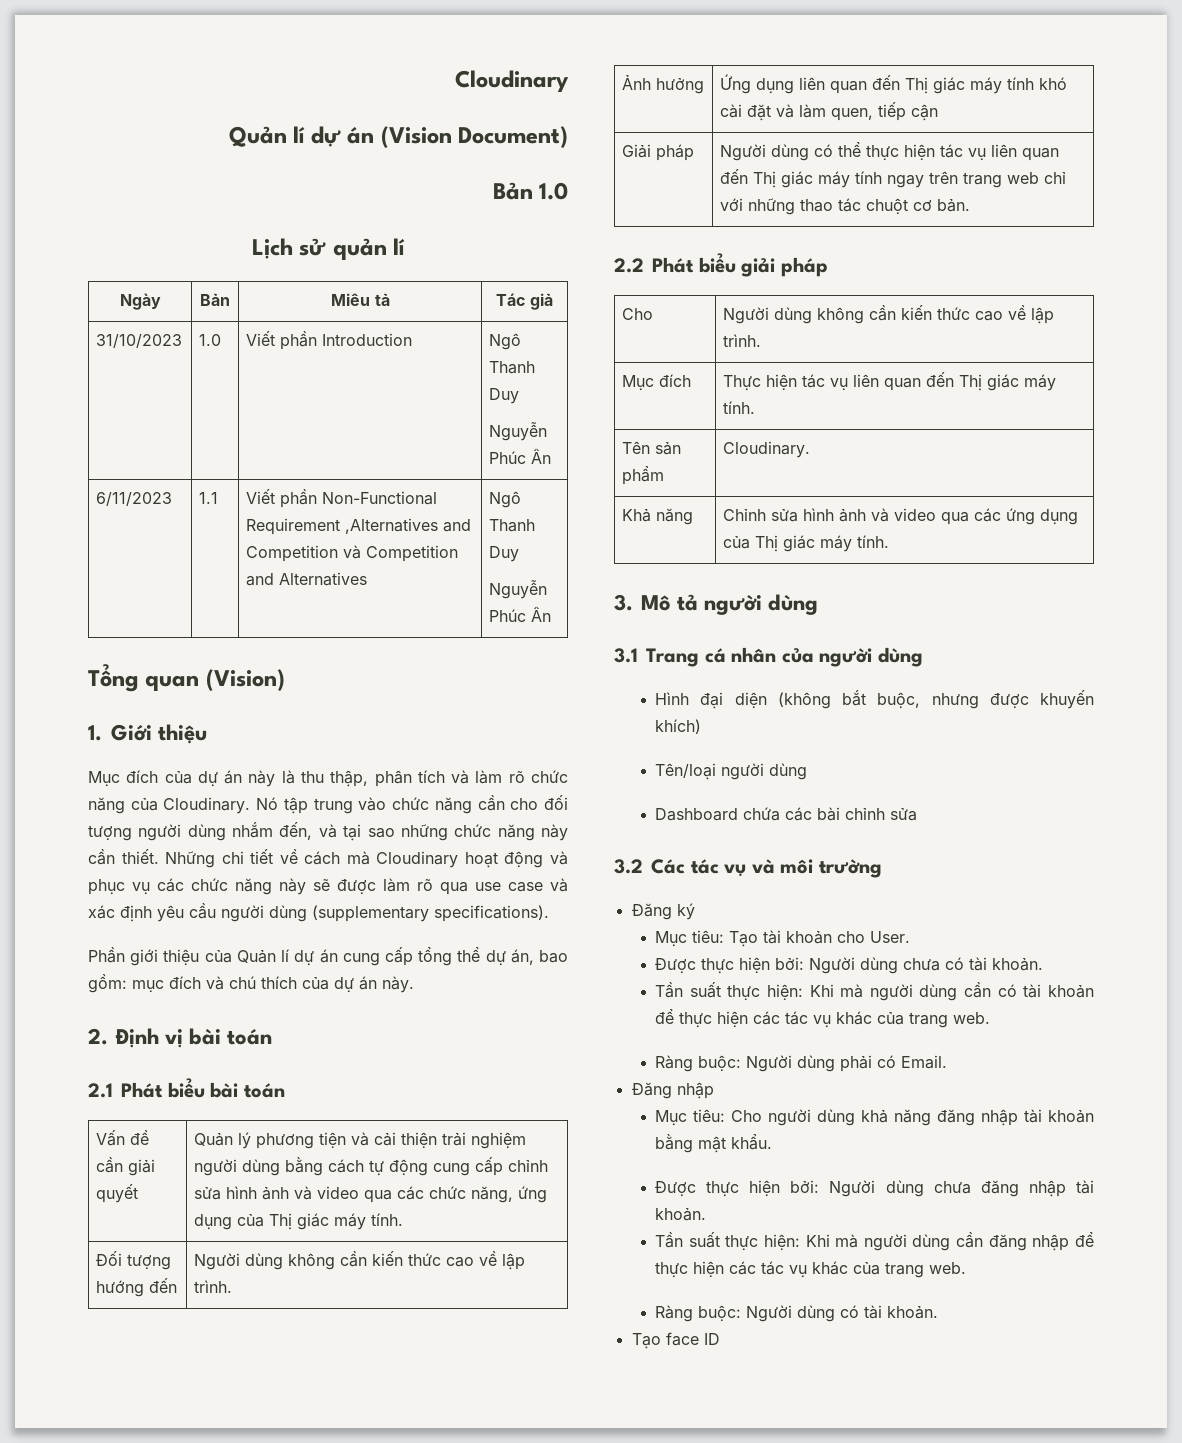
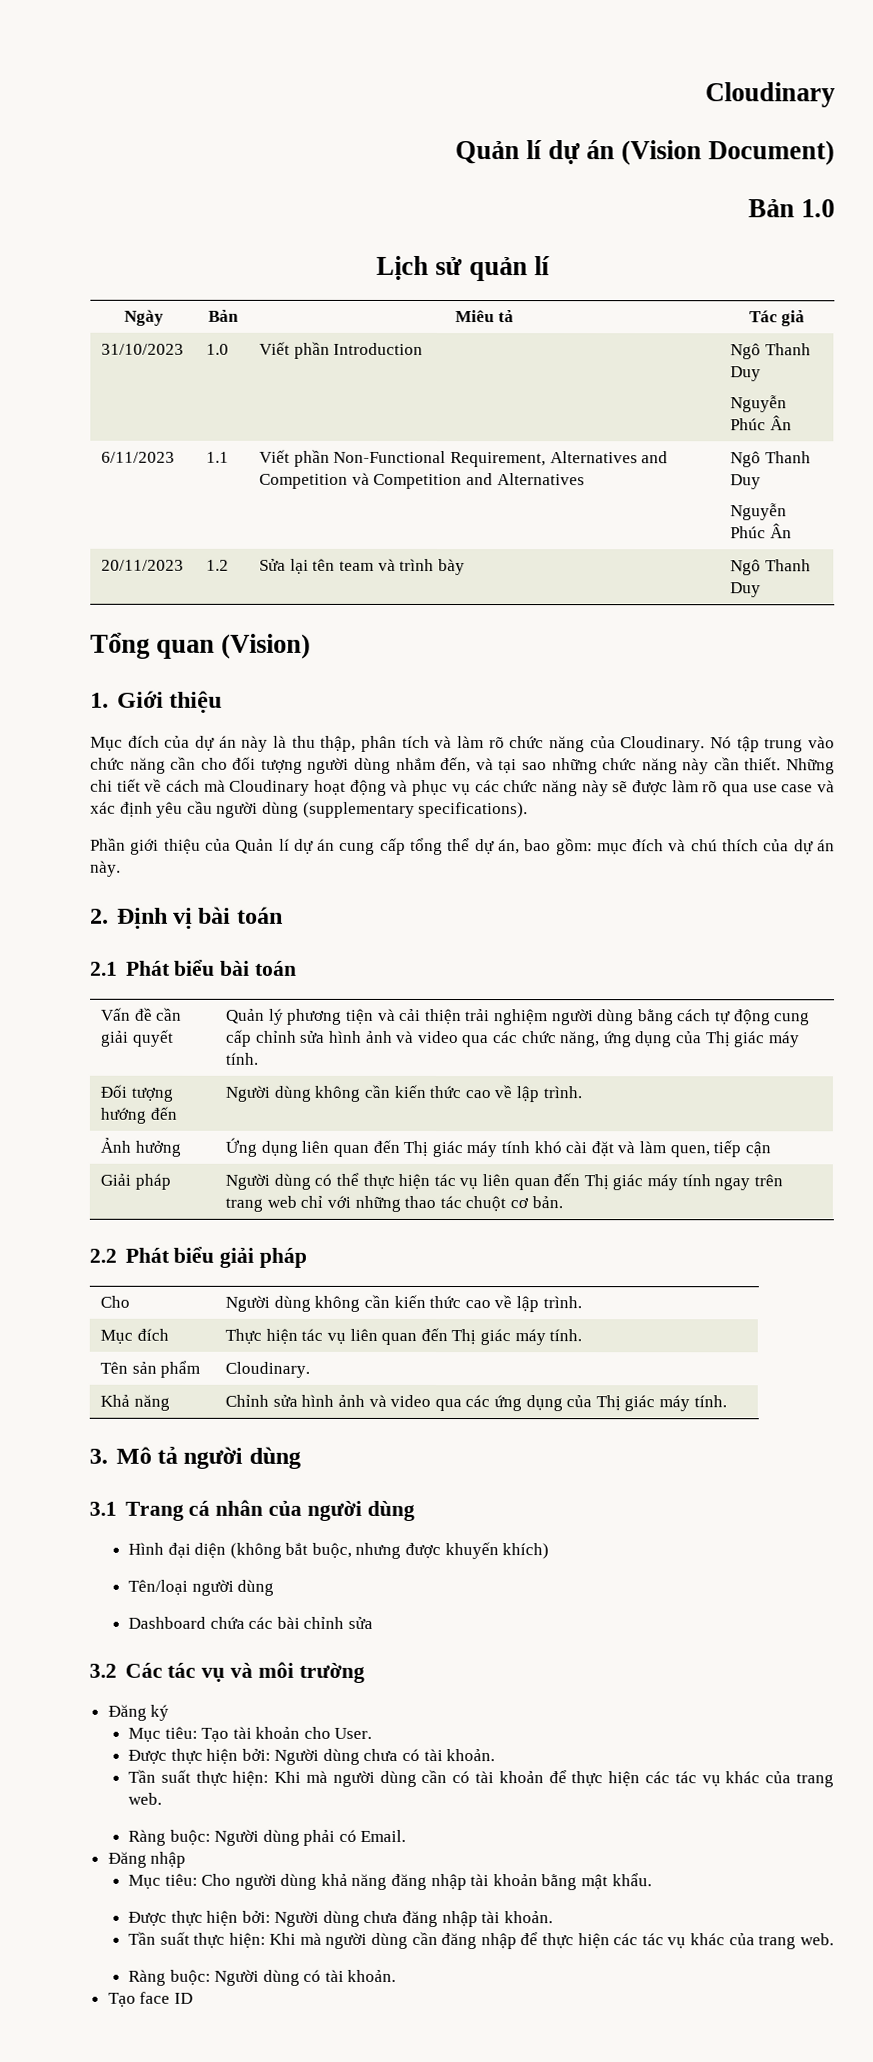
- 6/11/2023 | 1.1 | Viết phần Non-Functional Requirement ,Alternatives and Competition và Competition and Alternatives | Ngô Thanh Duy
+ 6/11/2023 | 1.1 | Viết phần Non-Functional Requirement, Alternatives and Competition và Competition and Alternatives | Ngô Thanh Duy
+ 20/11/2023 | 1.2 | Sửa lại tên team và trình bày | Ngô Thanh Duy

